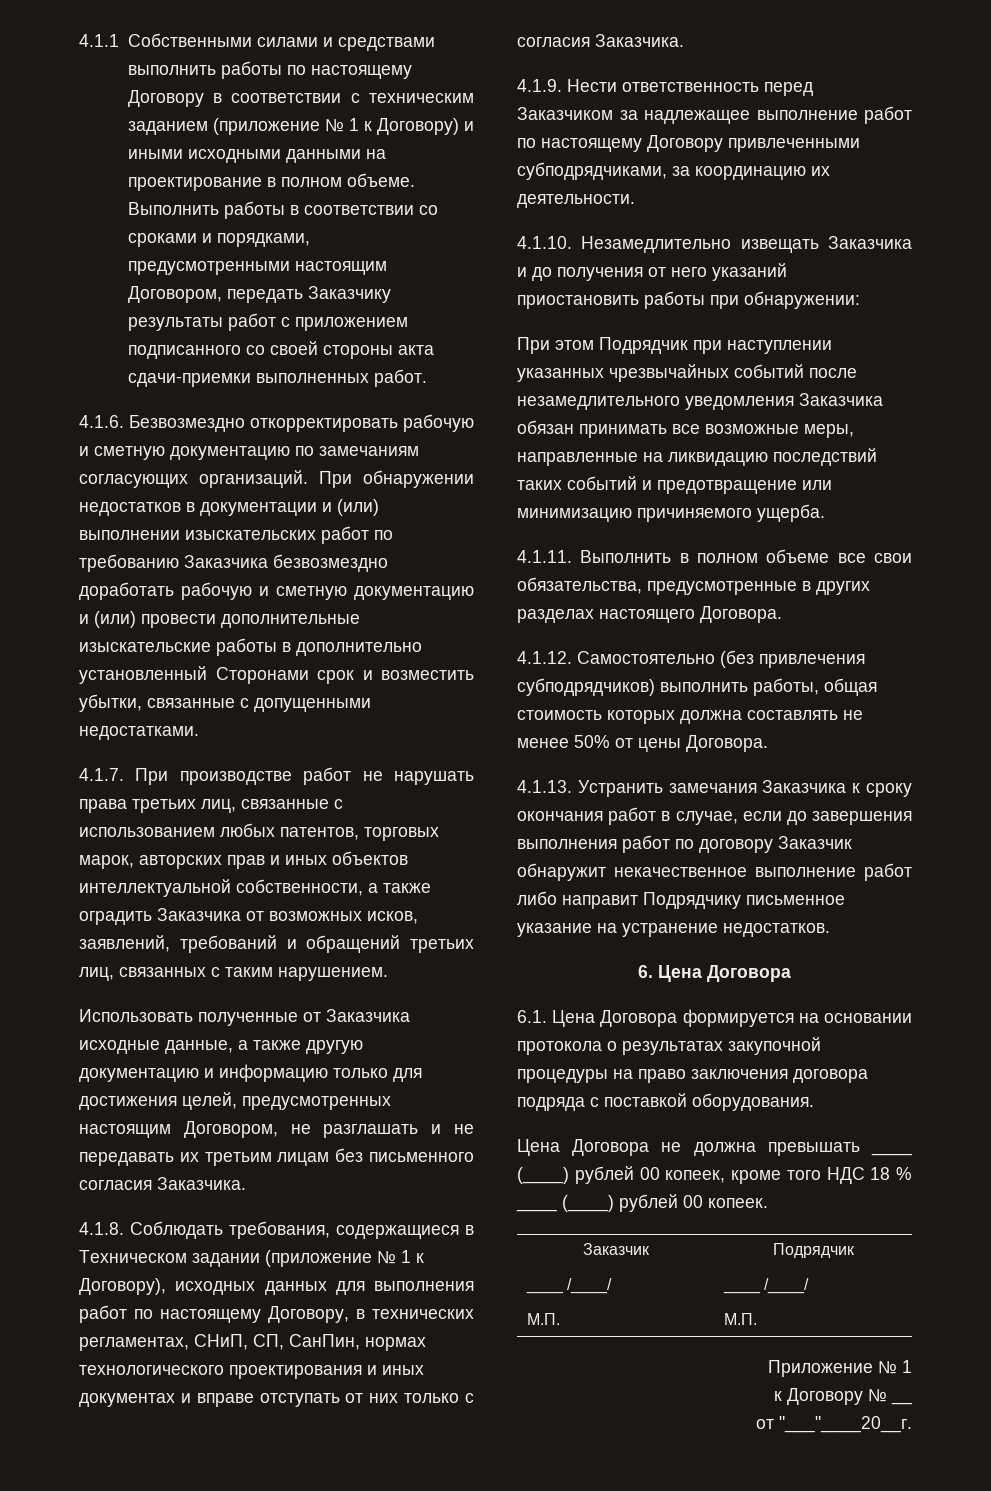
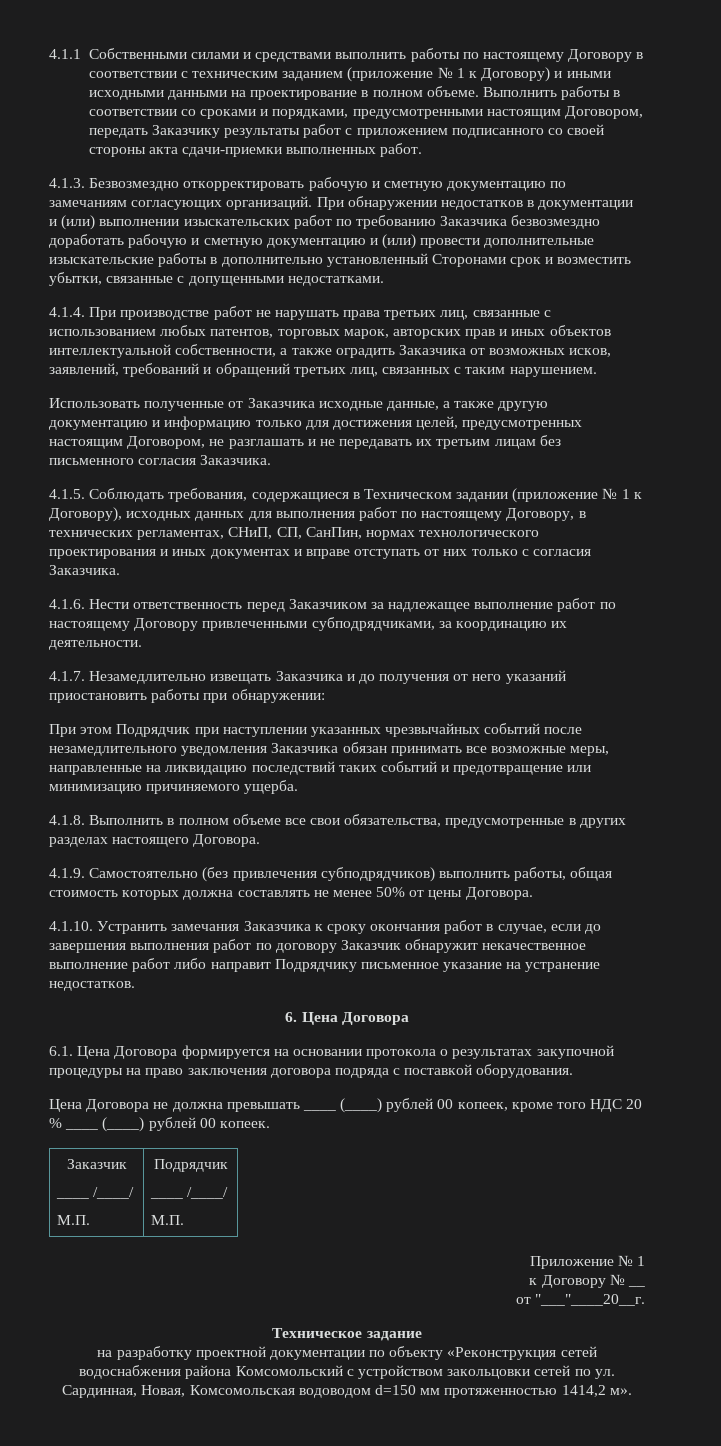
- 4.1.6. Безвозмездно откорректировать рабочую и сметную документацию по замечаниям согласующих организаций.
+ 4.1.3. Безвозмездно откорректировать рабочую и сметную документацию по замечаниям согласующих организаций.
- 4.1.7. При производстве работ не нарушать права третьих лиц, связанные с использованием любых патентов, торговых марок, авторских прав и иных объектов интеллектуальной собственности, а также оградить Заказчика от возможных исков, заявлений, требований и обращений третьих лиц, связанных с таким нарушением.
+ 4.1.4. При производстве работ не нарушать права третьих лиц, связанные с использованием любых патентов, торговых марок, авторских прав и иных объектов интеллектуальной собственности, а также оградить Заказчика от возможных исков, заявлений, требований и обращений третьих лиц, связанных с таким нарушением.
- 4.1.8. Соблюдать требования, содержащиеся в Техническом задании (приложение № 1 к Договору), исходных данных для выполнения работ по настоящему Договору, в технических регламентах, СНиП, СП, СанПин, нормах технологического проектирования и иных документах и вправе отступать от них только с согласия Заказчика.
+ 4.1.5. Соблюдать требования, содержащиеся в Техническом задании (приложение № 1 к Договору), исходных данных для выполнения работ по настоящему Договору, в технических регламентах, СНиП, СП, СанПин, нормах технологического проектирования и иных документах и вправе отступать от них только с согласия Заказчика.
- 4.1.9. Нести ответственность перед Заказчиком за надлежащее выполнение работ по настоящему Договору привлеченными субподрядчиками, за координацию их деятельности.
+ 4.1.6. Нести ответственность перед Заказчиком за надлежащее выполнение работ по настоящему Договору привлеченными субподрядчиками, за координацию их деятельности.
- 4.1.10. Незамедлительно извещать Заказчика и до получения от него указаний приостановить работы при обнаружении:
+ 4.1.7. Незамедлительно извещать Заказчика и до получения от него указаний приостановить работы при обнаружении:
- 4.1.11. Выполнить в полном объеме все свои обязательства, предусмотренные в других разделах настоящего Договора.
+ 4.1.8. Выполнить в полном объеме все свои обязательства, предусмотренные в других разделах настоящего Договора.
- 4.1.12. Самостоятельно (без привлечения субподрядчиков) выполнить работы, общая стоимость которых должна составлять не менее 50% от цены Договора.
+ 4.1.9. Самостоятельно (без привлечения субподрядчиков) выполнить работы, общая стоимость которых должна составлять не менее 50% от цены Договора.
- 4.1.13. Устранить замечания Заказчика к сроку окончания работ в случае, если до завершения выполнения работ по договору Заказчик обнаружит некачественное выполнение работ либо направит Подрядчику письменное указание на устранение недостатков.
+ 4.1.10. Устранить замечания Заказчика к сроку окончания работ в случае, если до завершения выполнения работ по договору Заказчик обнаружит некачественное выполнение работ либо направит Подрядчику письменное указание на устранение недостатков.
- Цена Договора не должна превышать ____ (____) рублей 00 копеек, кроме того НДС 18 % ____ (____) рублей 00 копеек.
+ Цена Договора не должна превышать ____ (____) рублей 00 копеек, кроме того НДС 20 % ____ (____) рублей 00 копеек.
+ Техническое задание
+ на разработку проектной документации по объекту «Реконструкция сетей водоснабжения района Комсомольский с устройством закольцовки сетей по ул. Сардинная, Новая, Комсомольская водоводом d=150 мм протяженностью 1414,2 м».

